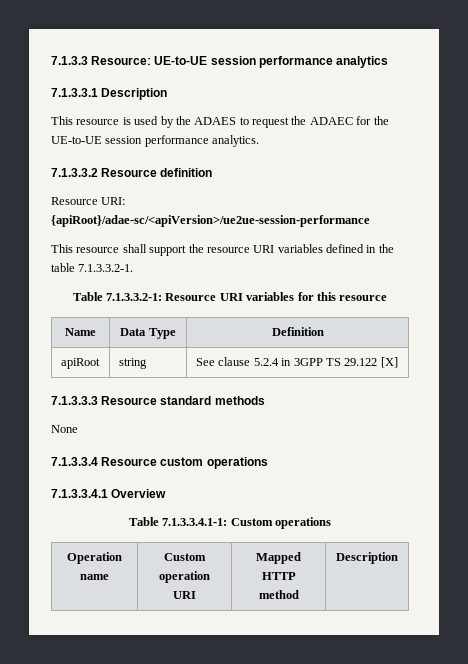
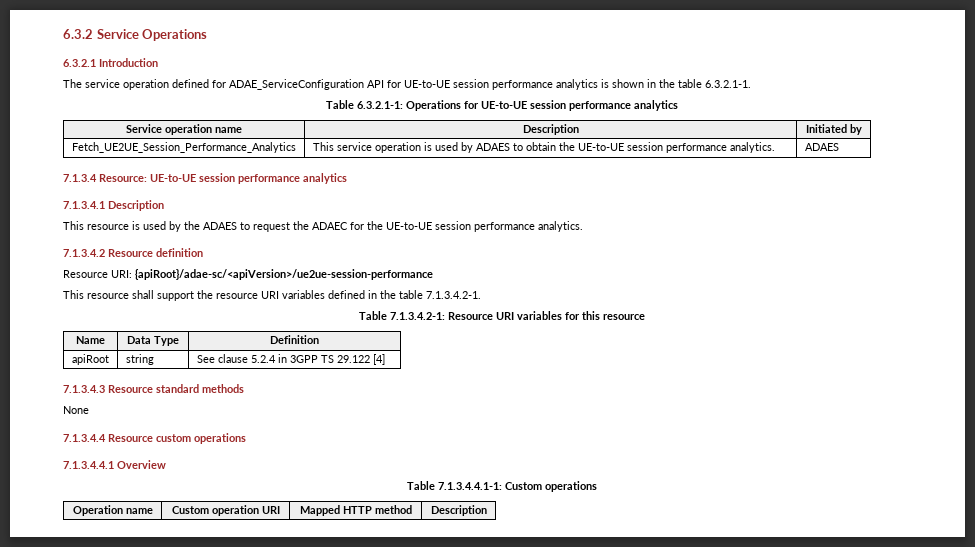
- 7.1.3.3 Resource: UE-to-UE session performance analytics
+ 6.3.2 Service Operations
+ 6.3.2.1 Introduction
+ The service operation defined for ADAE_ServiceConfiguration API for UE-to-UE session performance analytics is shown in the table 6.3.2.1-1.
+ Table 6.3.2.1-1: Operations for UE-to-UE session performance analytics
+ Service operation name | Description | Initiated by
+ Fetch_UE2UE_Session_Performance_Analytics | This service operation is used by ADAES to obtain the UE-to-UE session performance analytics. | ADAES
+ 7.1.3.4 Resource: UE-to-UE session performance analytics
- 7.1.3.3.1 Description
+ 7.1.3.4.1 Description
- 7.1.3.3.2 Resource definition
+ 7.1.3.4.2 Resource definition
- This resource shall support the resource URI variables defined in the table 7.1.3.3.2-1.
- Table 7.1.3.3.2-1: Resource URI variables for this resource
+ This resource shall support the resource URI variables defined in the table 7.1.3.4.2-1.
+ Table 7.1.3.4.2-1: Resource URI variables for this resource
- apiRoot | string | See clause 5.2.4 in 3GPP TS 29.122 [X]
- 7.1.3.3.3 Resource standard methods
+ apiRoot | string | See clause 5.2.4 in 3GPP TS 29.122 [4]
+ 7.1.3.4.3 Resource standard methods
- 7.1.3.3.4 Resource custom operations
+ 7.1.3.4.4 Resource custom operations
- 7.1.3.3.4.1 Overview
+ 7.1.3.4.4.1 Overview
- Table 7.1.3.3.4.1-1: Custom operations
+ Table 7.1.3.4.4.1-1: Custom operations

